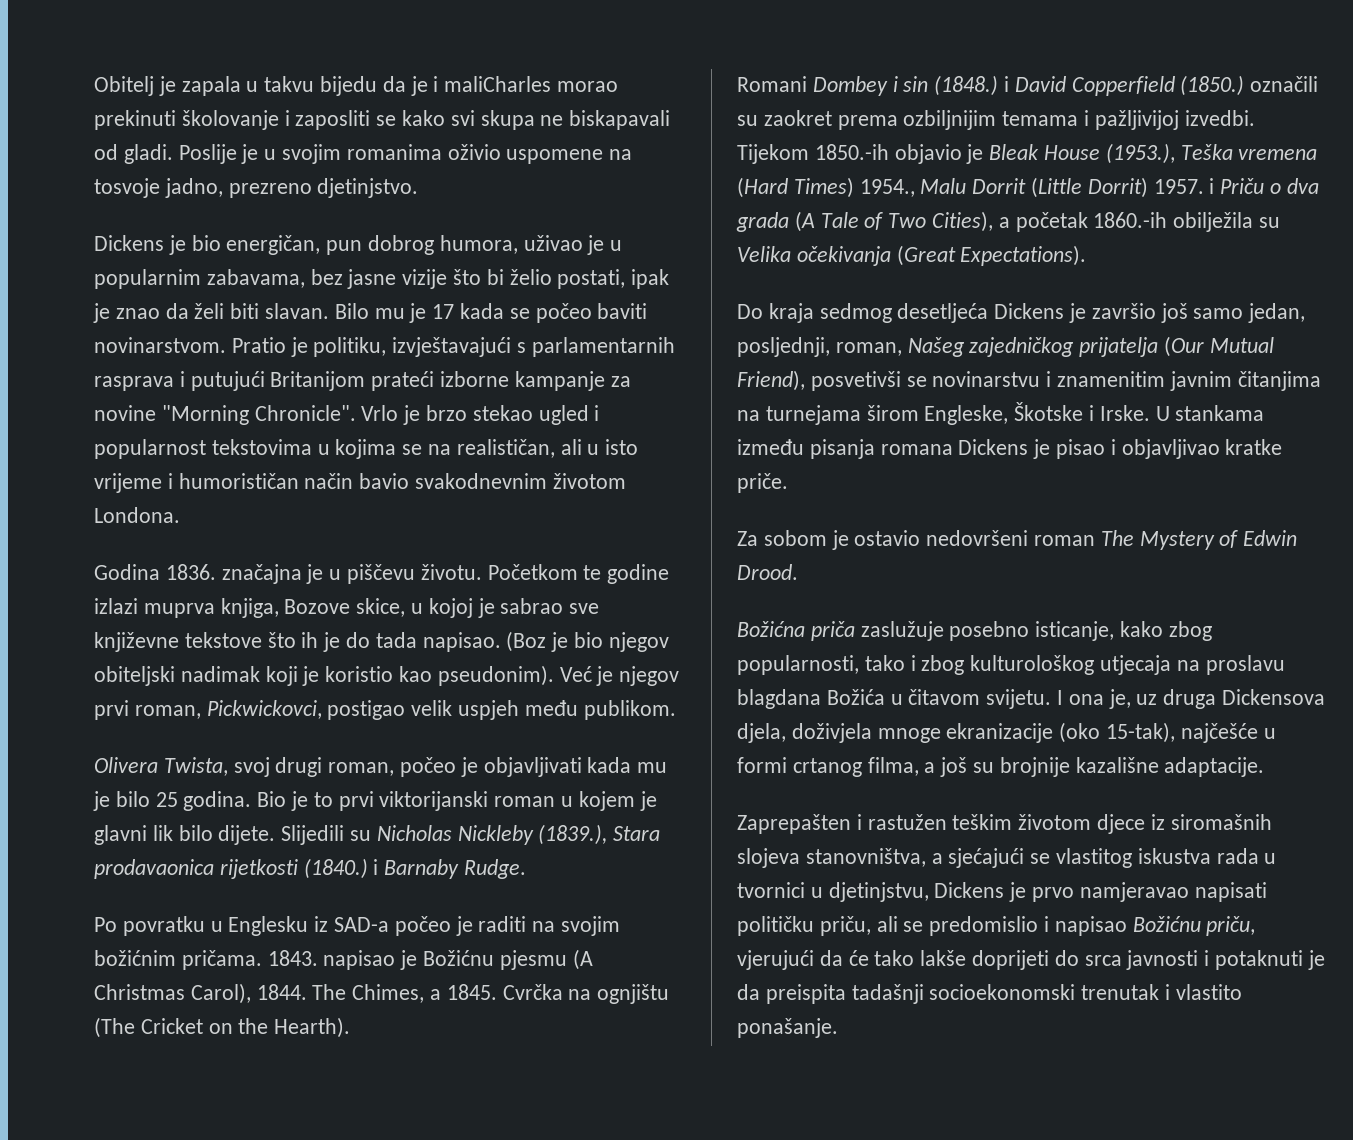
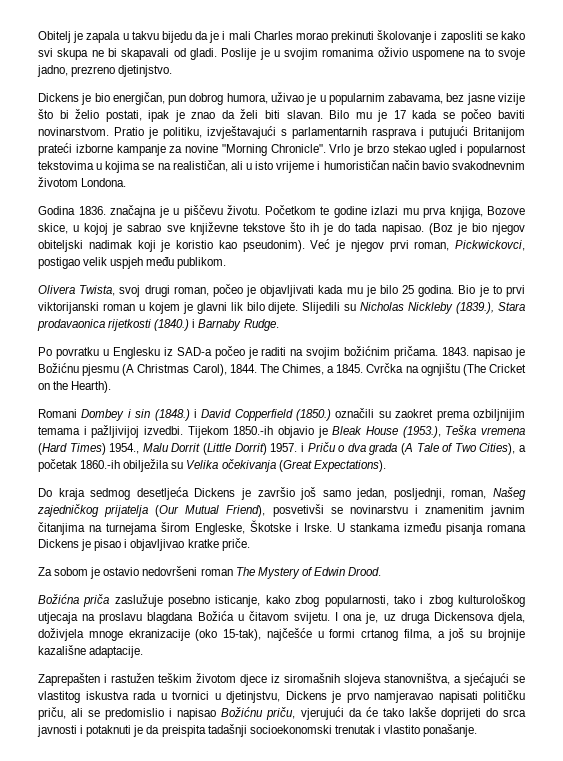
- Obitelj je zapala u takvu bijedu da je i maliCharles morao prekinuti školovanje i zaposliti se kako svi skupa ne biskapavali od gladi.
+ Obitelj je zapala u takvu bijedu da je i mali Charles morao prekinuti školovanje i zaposliti se kako svi skupa ne bi skapavali od gladi.
- Poslije je u svojim romanima oživio uspomene na tosvoje jadno, prezreno djetinjstvo.
+ Poslije je u svojim romanima oživio uspomene na to svoje jadno, prezreno djetinjstvo.
- Početkom te godine izlazi muprva knjiga, Bozove skice, u kojoj je sabrao sve književne tekstove što ih je do tada napisao.
+ Početkom te godine izlazi mu prva knjiga, Bozove skice, u kojoj je sabrao sve književne tekstove što ih je do tada napisao.

